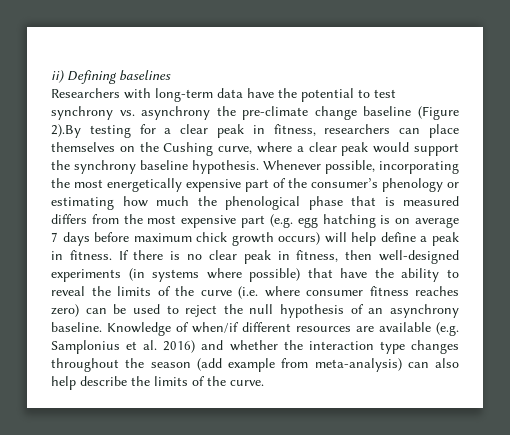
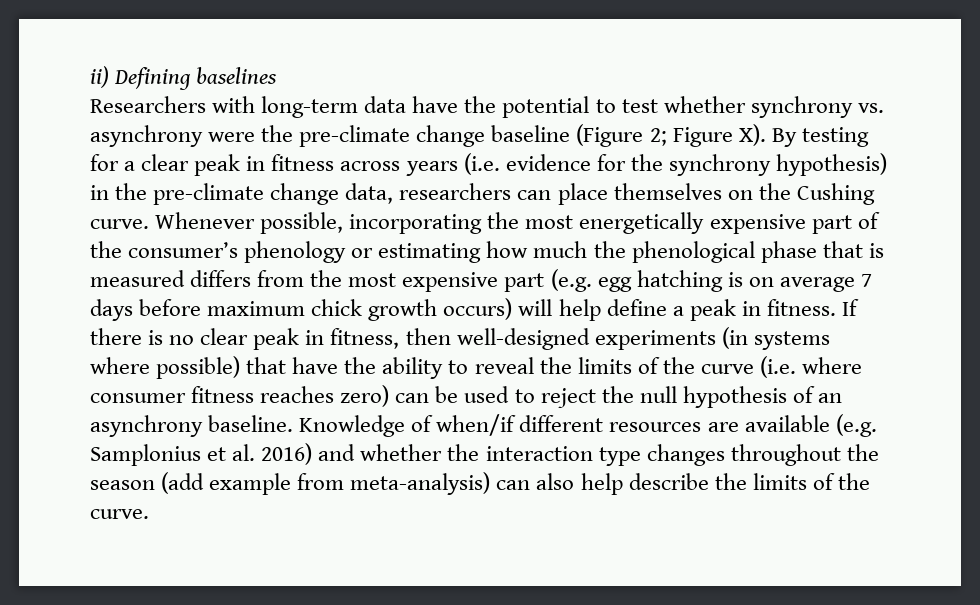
- Researchers with long-term data have the potential to test synchrony vs. asynchrony the pre-climate change baseline (Figure 2).By testing for a clear peak in fitness, researchers can place themselves on the Cushing curve, where a clear peak would support the synchrony baseline hypothesis.
+ Researchers with long-term data have the potential to test whether synchrony vs. asynchrony were the pre-climate change baseline (Figure 2; Figure X). By testing for a clear peak in fitness across years (i.e. evidence for the synchrony hypothesis) in the pre-climate change data, researchers can place themselves on the Cushing curve.

